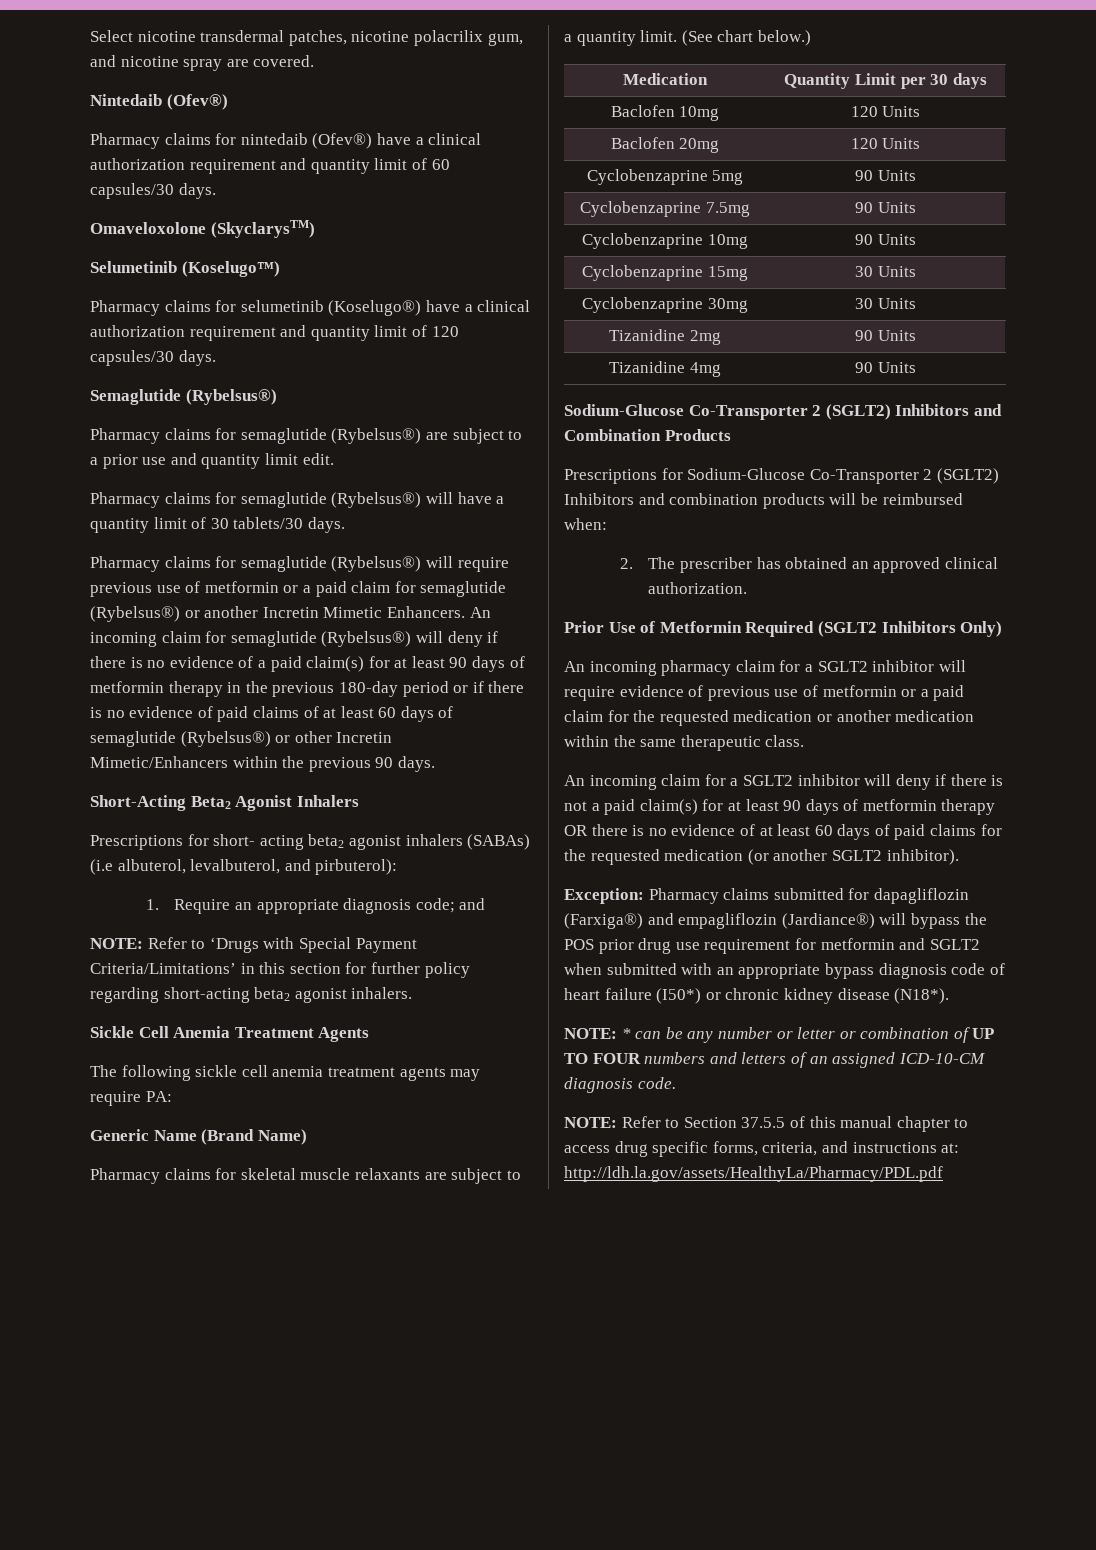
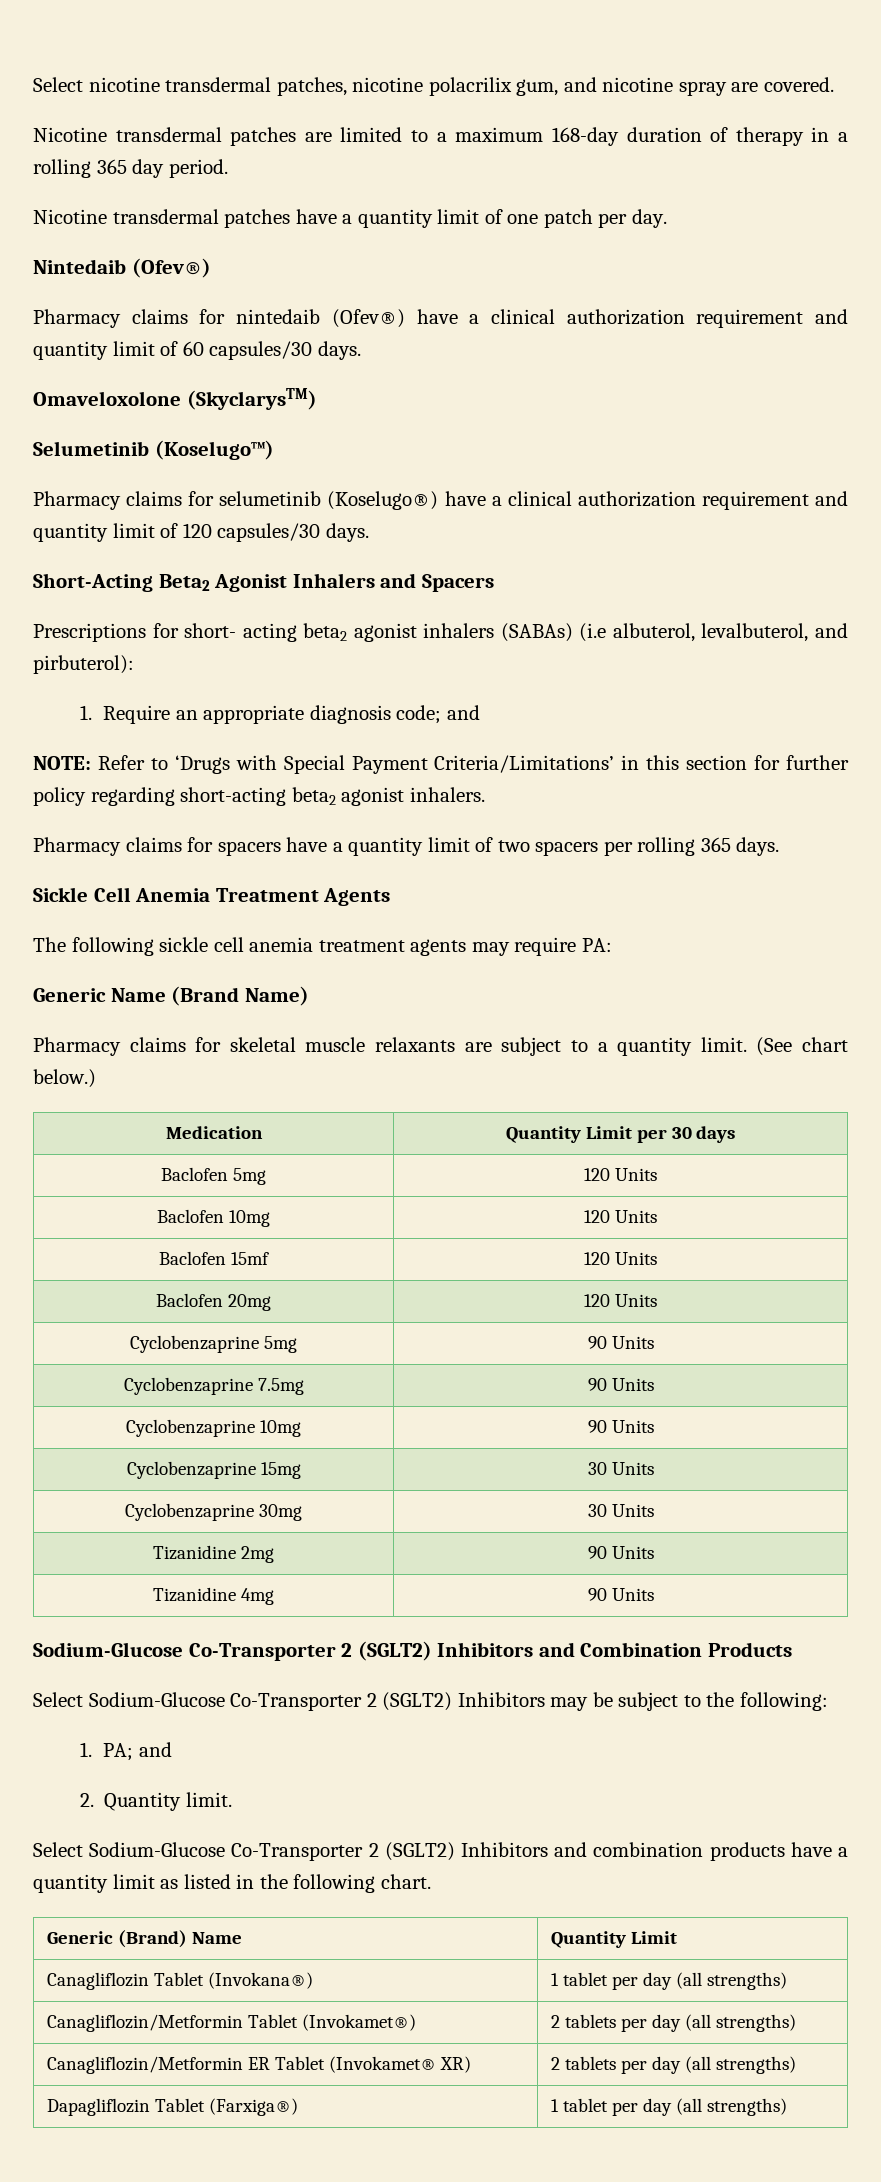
+ Nicotine transdermal patches are limited to a maximum 168-day duration of therapy in a rolling 365 day period.
+ Nicotine transdermal patches have a quantity limit of one patch per day.
- Semaglutide (Rybelsus®)
- Pharmacy claims for semaglutide (Rybelsus®) are subject to a prior use and quantity limit edit.
- Pharmacy claims for semaglutide (Rybelsus®) will have a quantity limit of 30 tablets/30 days.
- Pharmacy claims for semaglutide (Rybelsus®) will require previous use of metformin or a paid claim for semaglutide (Rybelsus®) or another Incretin Mimetic Enhancers. An incoming claim for semaglutide (Rybelsus®) will deny if there is no evidence of a paid claim(s) for at least 90 days of metformin therapy in the previous 180-day period or if there is no evidence of paid claims of at least 60 days of semaglutide (Rybelsus®) or other Incretin Mimetic/Enhancers within the previous 90 days.
- Short-Acting Beta2 Agonist Inhalers
+ Short-Acting Beta2 Agonist Inhalers and Spacers
+ Pharmacy claims for spacers have a quantity limit of two spacers per rolling 365 days.
+ Baclofen 5mg | 120 Units
+ Baclofen 15mf | 120 Units
- Prescriptions for Sodium-Glucose Co-Transporter 2 (SGLT2) Inhibitors and combination products will be reimbursed when:
- 2. The prescriber has obtained an approved clinical authorization.
- Prior Use of Metformin Required (SGLT2 Inhibitors Only)
- An incoming pharmacy claim for a SGLT2 inhibitor will require evidence of previous use of metformin or a paid claim for the requested medication or another medication within the same therapeutic class.
- An incoming claim for a SGLT2 inhibitor will deny if there is not a paid claim(s) for at least 90 days of metformin therapy OR there is no evidence of at least 60 days of paid claims for the requested medication (or another SGLT2 inhibitor).
- Exception: Pharmacy claims submitted for dapagliflozin (Farxiga®) and empagliflozin (Jardiance®) will bypass the POS prior drug use requirement for metformin and SGLT2 when submitted with an appropriate bypass diagnosis code of heart failure (I50*) or chronic kidney disease (N18*).
- NOTE: * can be any number or letter or combination of UP TO FOUR numbers and letters of an assigned ICD-10-CM diagnosis code.
- NOTE: Refer to Section 37.5.5 of this manual chapter to access drug specific forms, criteria, and instructions at: http://ldh.la.gov/assets/HealthyLa/Pharmacy/PDL.pdf
+ Select Sodium-Glucose Co-Transporter 2 (SGLT2) Inhibitors may be subject to the following:
+ 1. PA; and
+ 2. Quantity limit.
+ Select Sodium-Glucose Co-Transporter 2 (SGLT2) Inhibitors and combination products have a quantity limit as listed in the following chart.
+ Generic (Brand) Name | Quantity Limit
+ Canagliflozin Tablet (Invokana®) | 1 tablet per day (all strengths)
+ Canagliflozin/Metformin Tablet (Invokamet®) | 2 tablets per day (all strengths)
+ Canagliflozin/Metformin ER Tablet (Invokamet® XR) | 2 tablets per day (all strengths)
+ Dapagliflozin Tablet (Farxiga®) | 1 tablet per day (all strengths)

